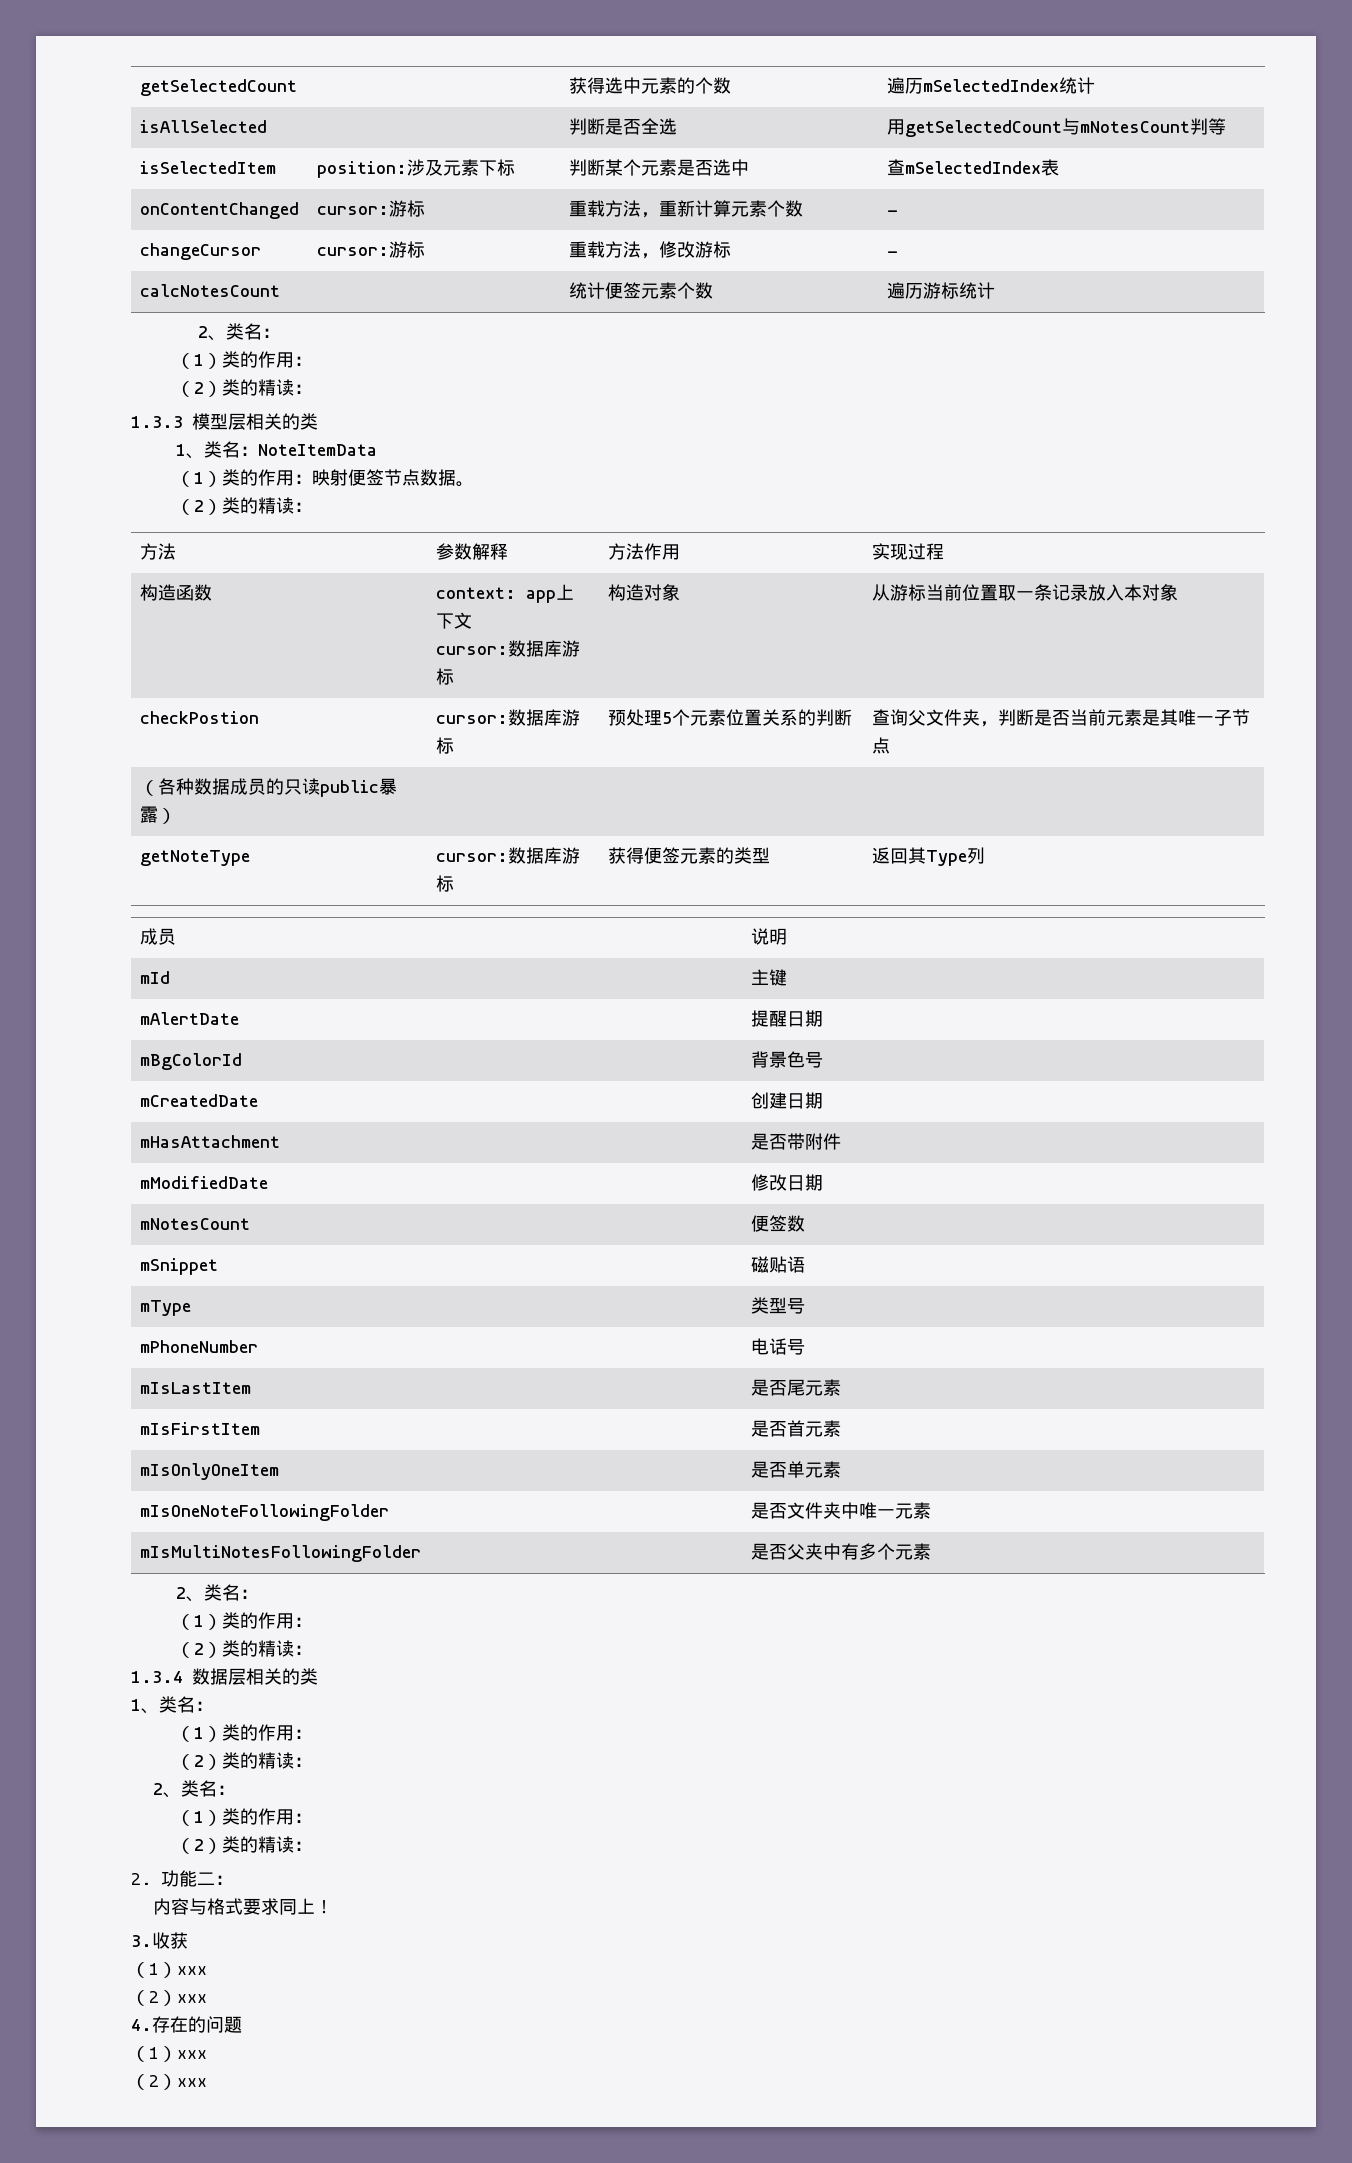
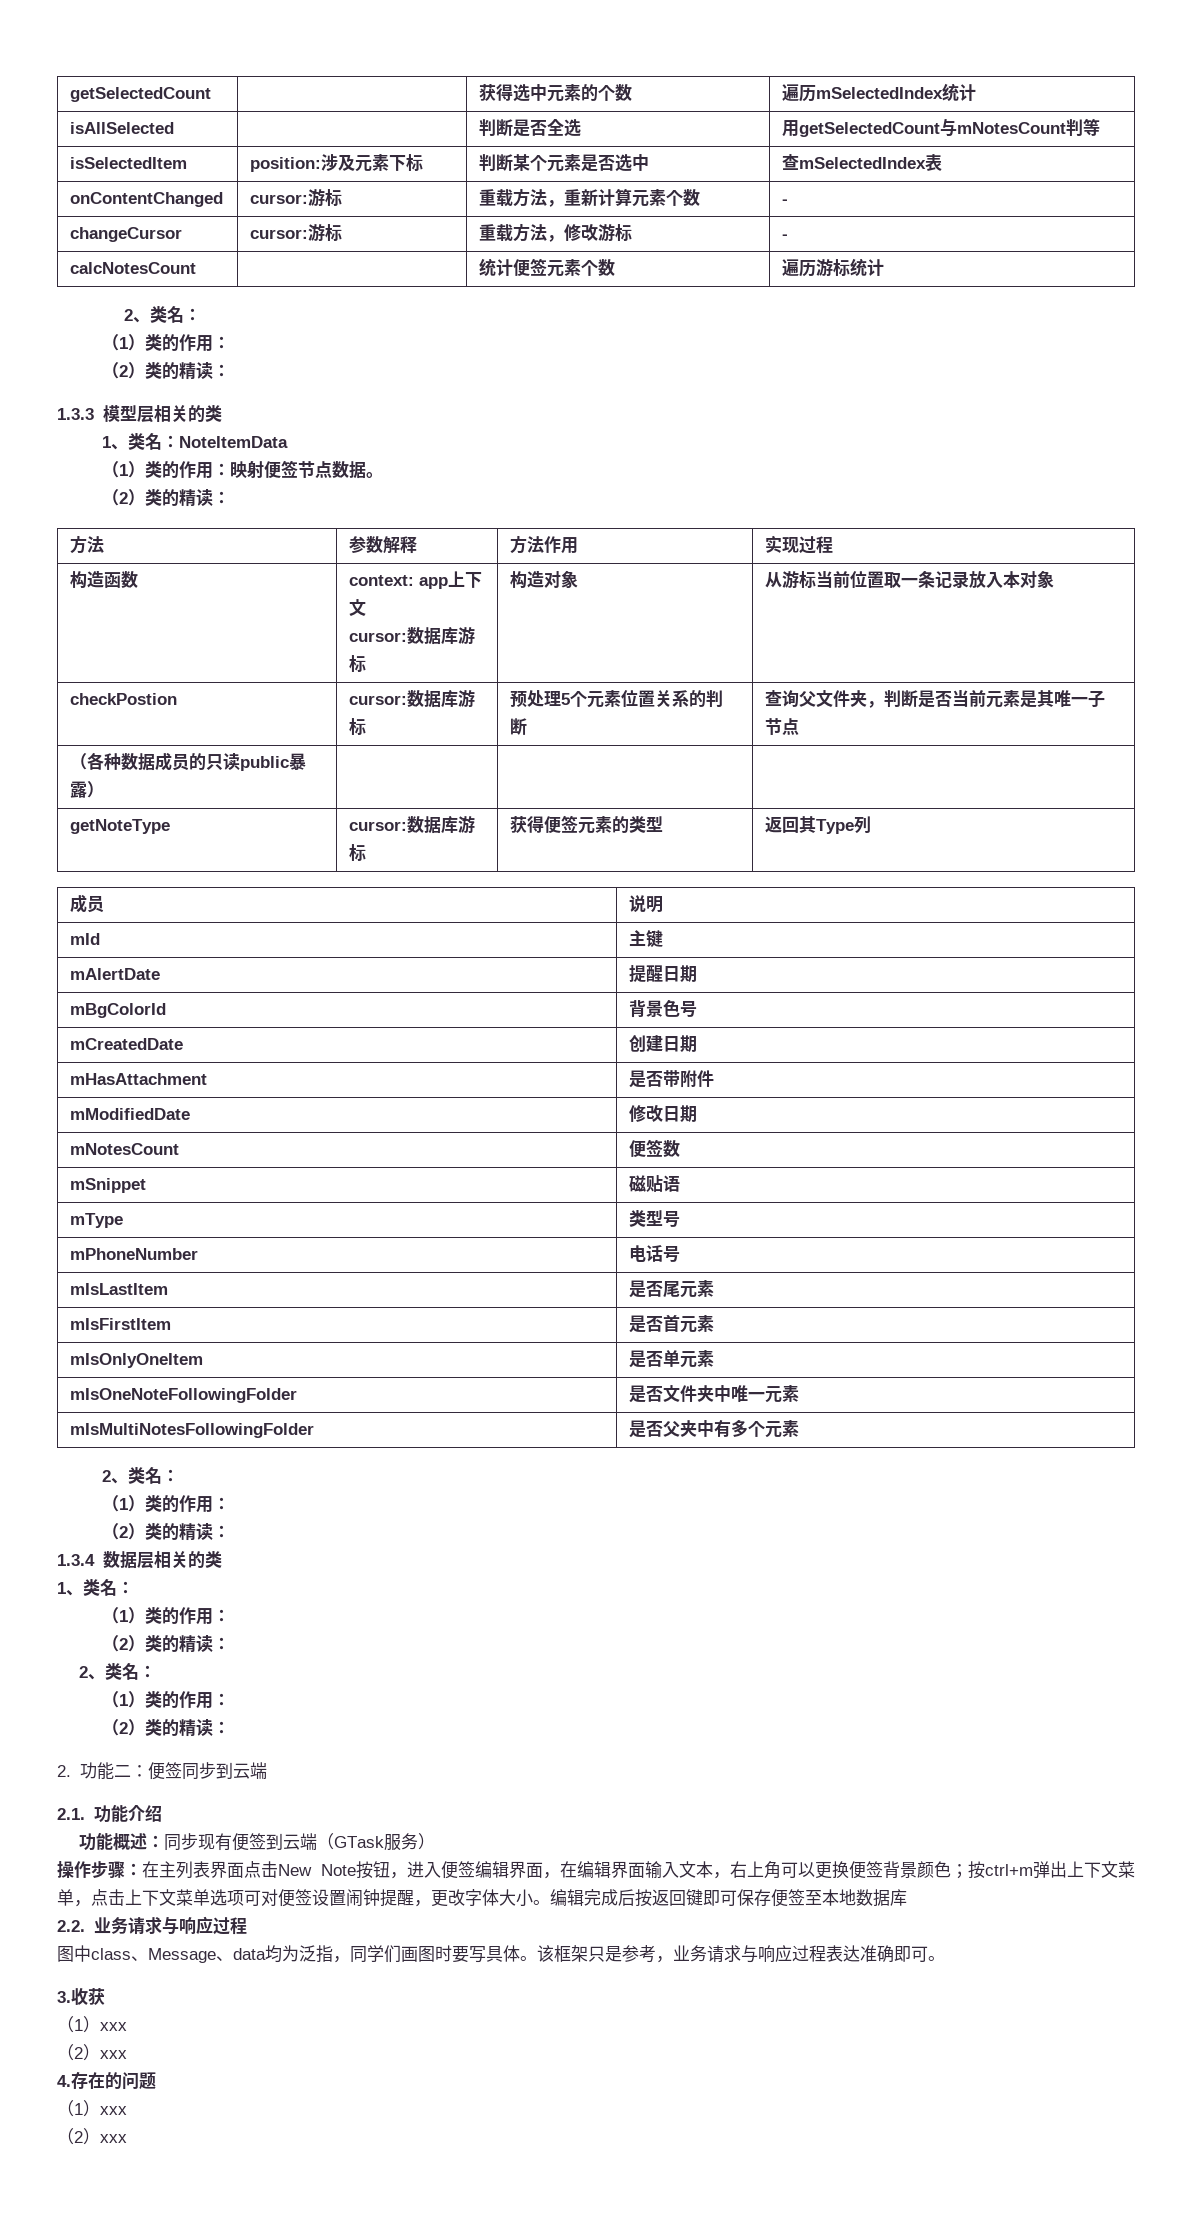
- 2.功能二：
- 内容与格式要求同上！
+ 2.功能二：便签同步到云端
+ 2.1.功能介绍
+ 功能概述：同步现有便签到云端（GTask服务）
+ 操作步骤：在主列表界面点击New Note按钮，进入便签编辑界面，在编辑界面输入文本，右上角可以更换便签背景颜色；按ctrl+m弹出上下文菜单，点击上下文菜单选项可对便签设置闹钟提醒，更改字体大小。编辑完成后按返回键即可保存便签至本地数据库
+ 2.2.业务请求与响应过程
+ 图中class、Message、data均为泛指，同学们画图时要写具体。该框架只是参考，业务请求与响应过程表达准确即可。

